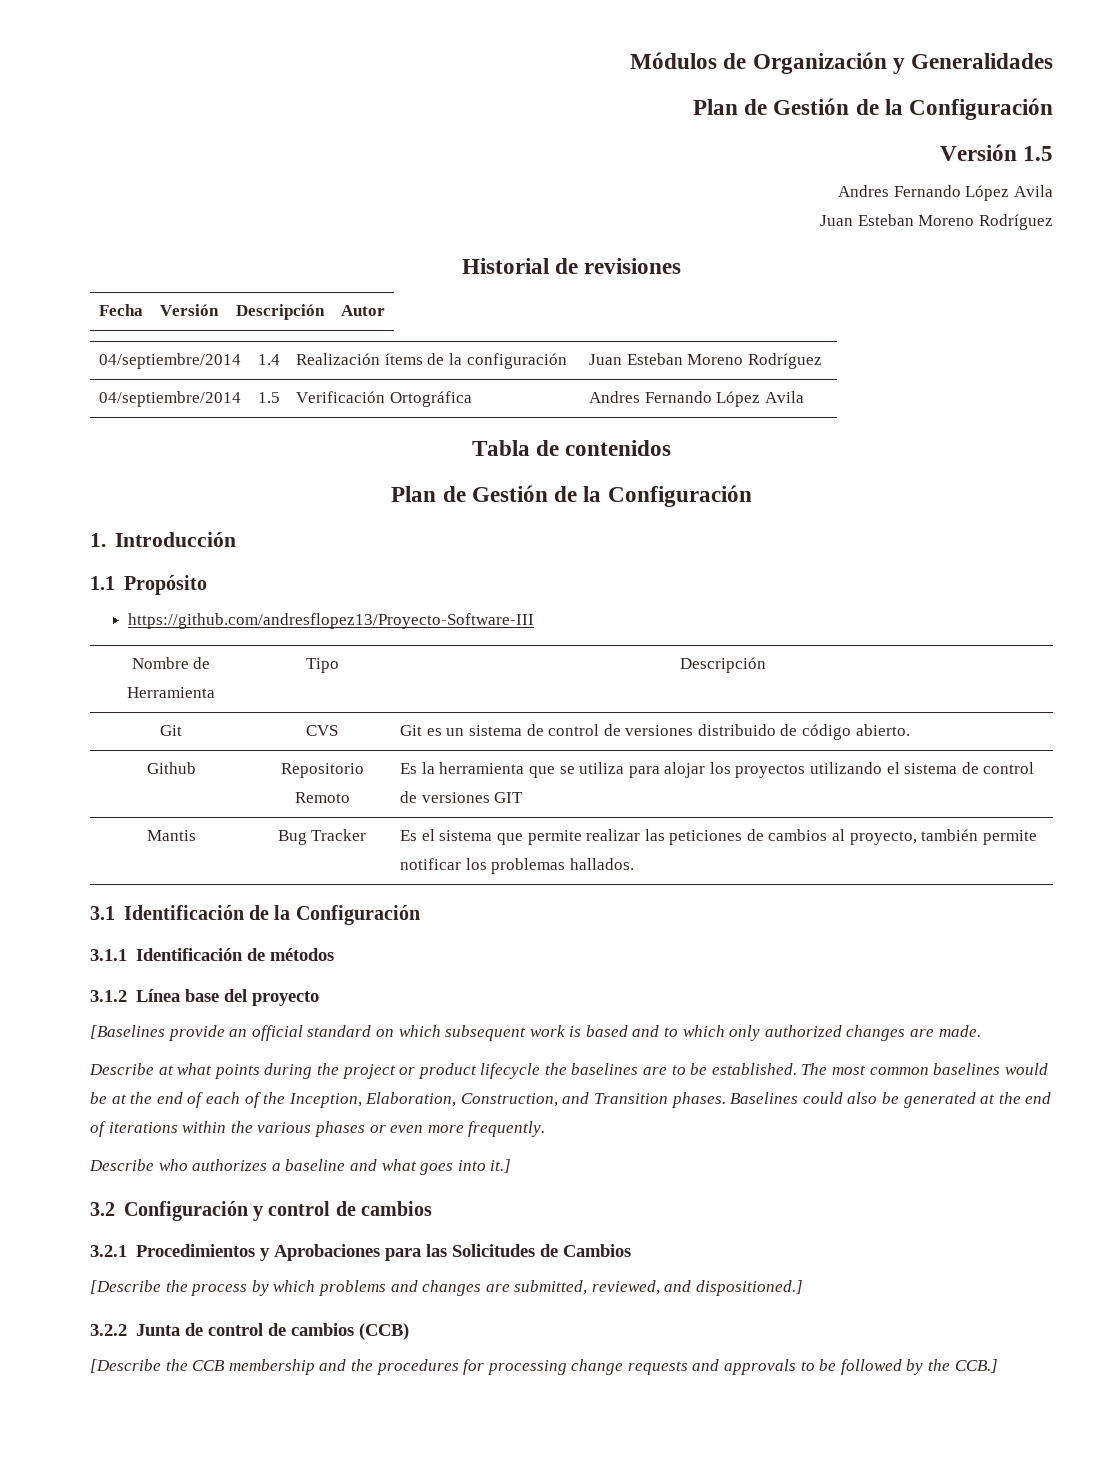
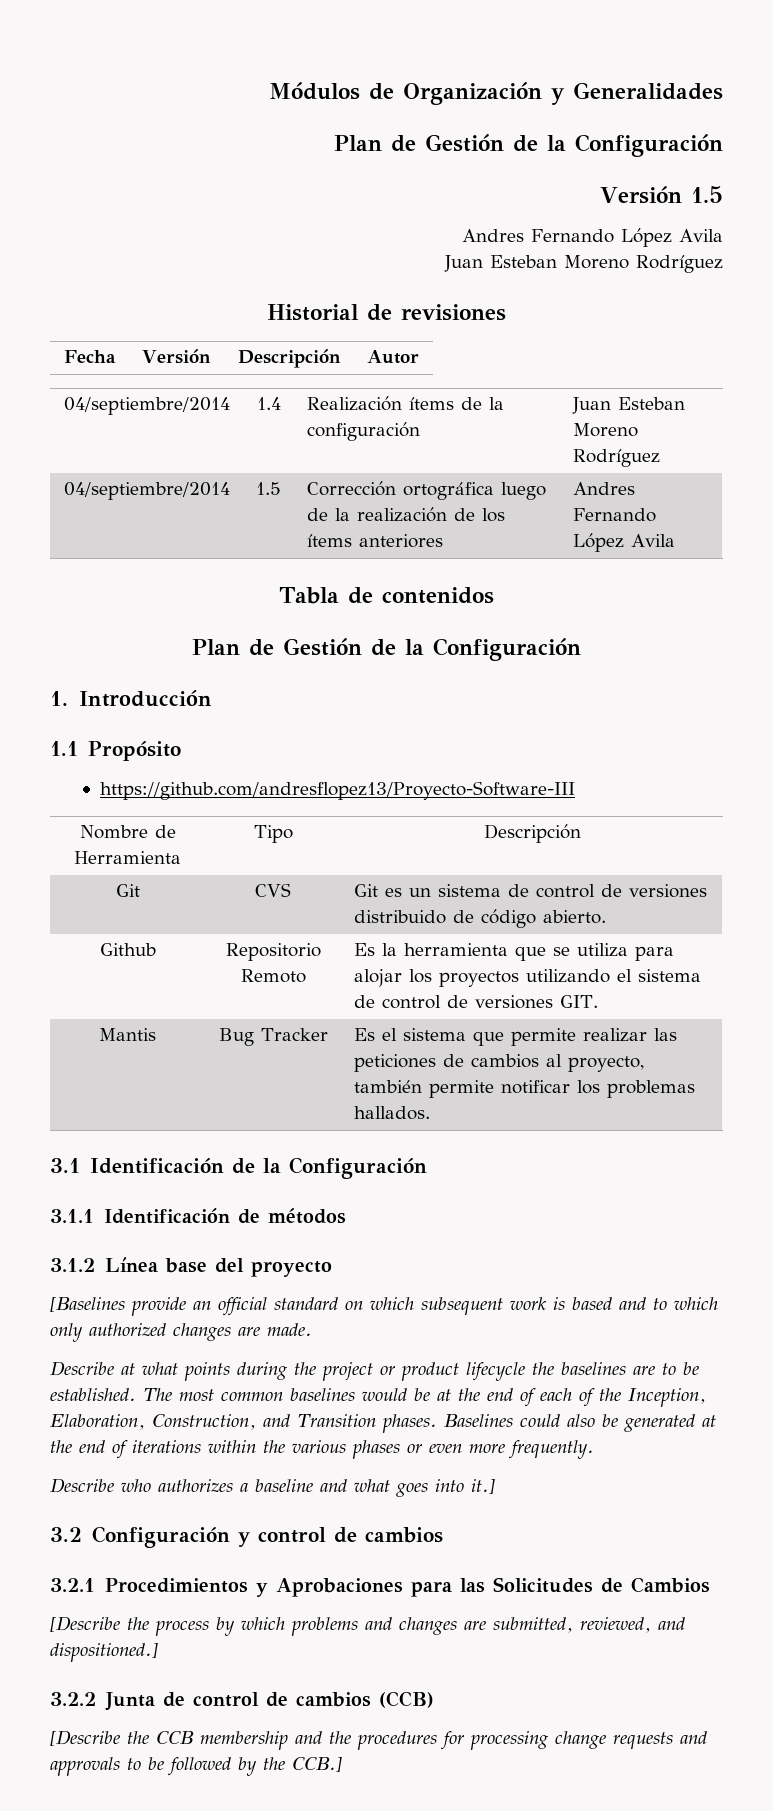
- 04/septiembre/2014 | 1.5 | Verificación Ortográfica | Andres Fernando López Avila
+ 04/septiembre/2014 | 1.5 | Corrección ortográfica luego de la realización de los ítems anteriores | Andres Fernando López Avila
- Github | Repositorio Remoto | Es la herramienta que se utiliza para alojar los proyectos utilizando el sistema de control de versiones GIT
+ Github | Repositorio Remoto | Es la herramienta que se utiliza para alojar los proyectos utilizando el sistema de control de versiones GIT.

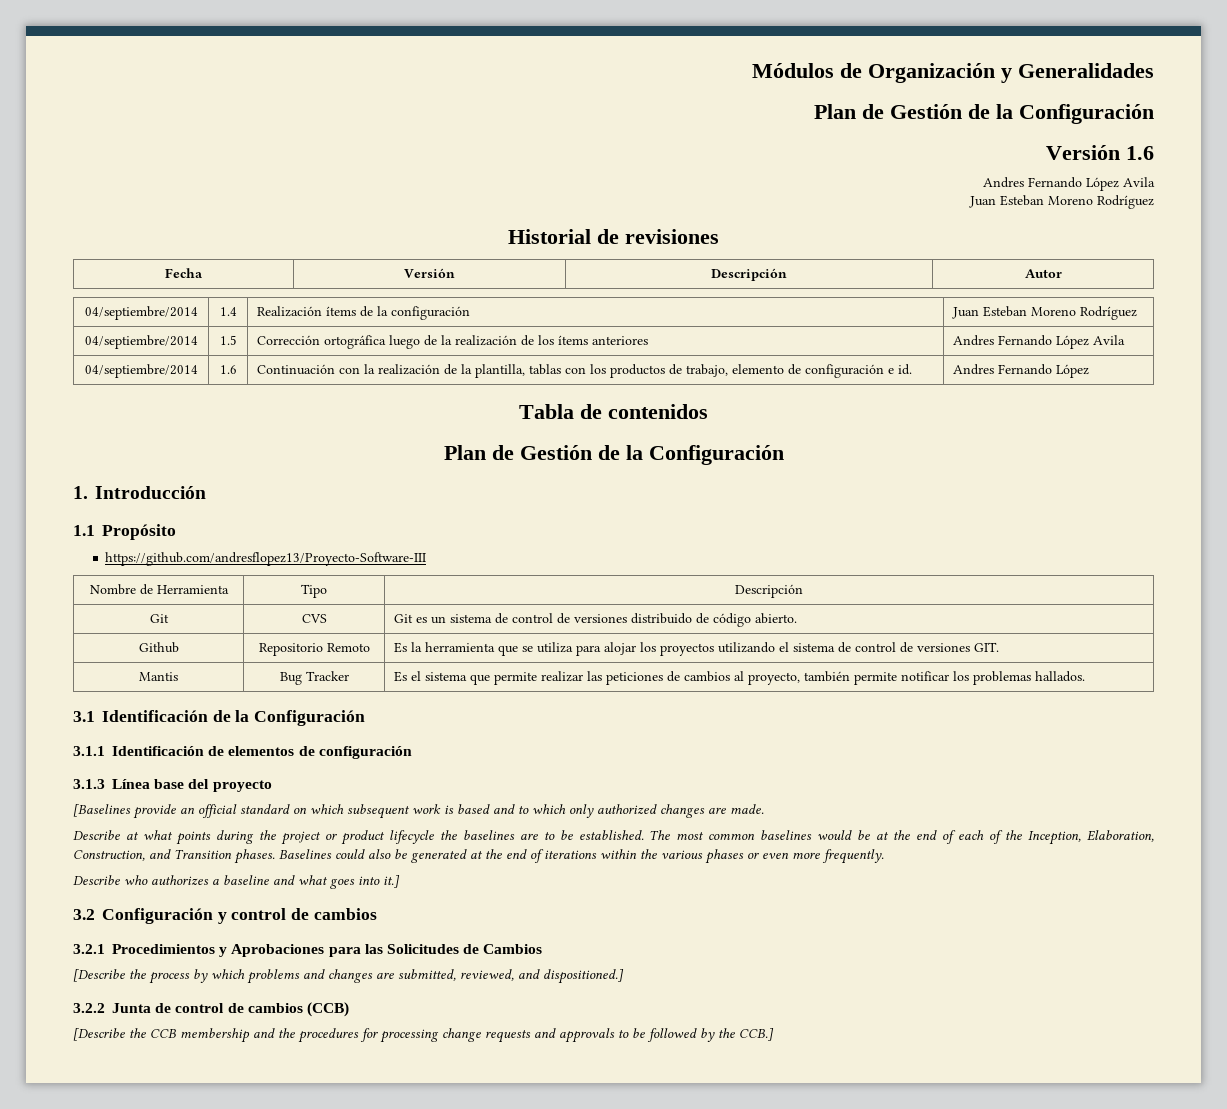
- Versión 1.5
+ Versión 1.6
+ 04/septiembre/2014 | 1.6 | Continuación con la realización de la plantilla, tablas con los productos de trabajo, elemento de configuración e id. | Andres Fernando López
- 3.1.1 Identificación de métodos
- 3.1.2 Línea base del proyecto
+ 3.1.1 Identificación de elementos de configuración
+ 3.1.3 Línea base del proyecto

